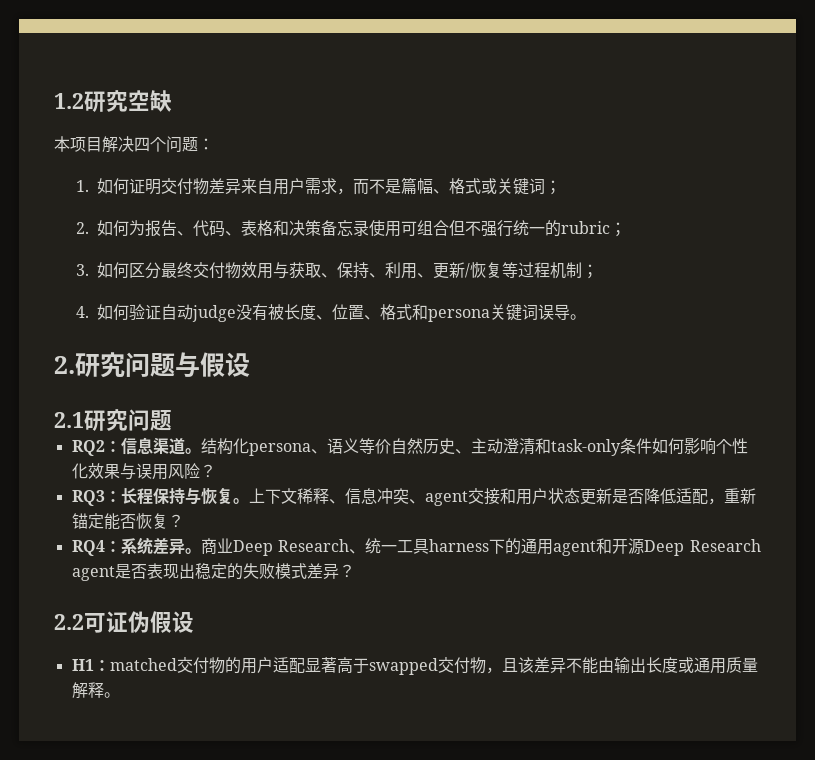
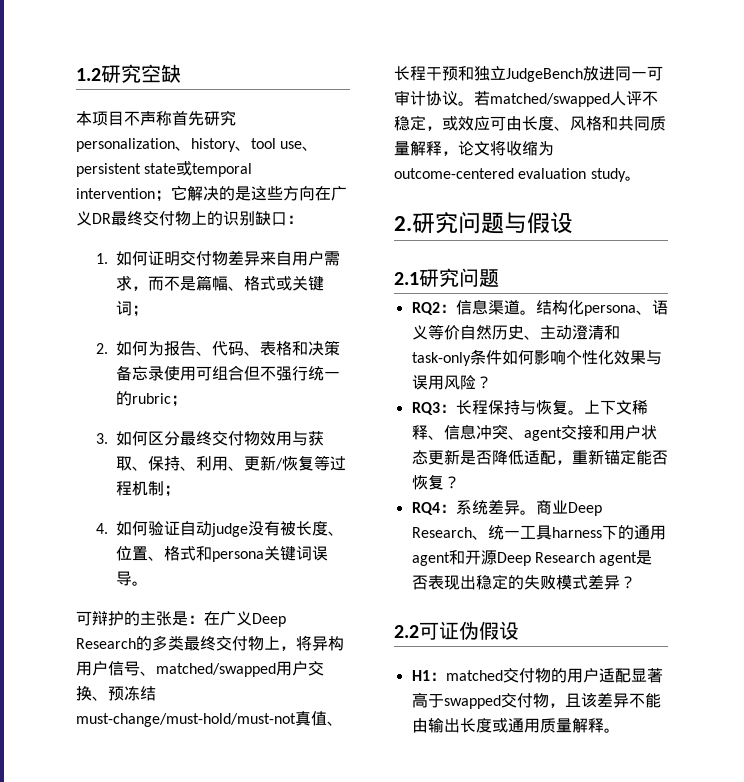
- 本项目解决四个问题：
+ 本项目不声称首先研究personalization、history、tool use、persistent state或temporal intervention；它解决的是这些方向在广义DR最终交付物上的识别缺口：
+ 可辩护的主张是：在广义Deep Research的多类最终交付物上，将异构用户信号、matched/swapped用户交换、预冻结must-change/must-hold/must-not真值、长程干预和独立JudgeBench放进同一可审计协议。若matched/swapped人评不稳定，或效应可由长度、风格和共同质量解释，论文将收缩为outcome-centered evaluation study。

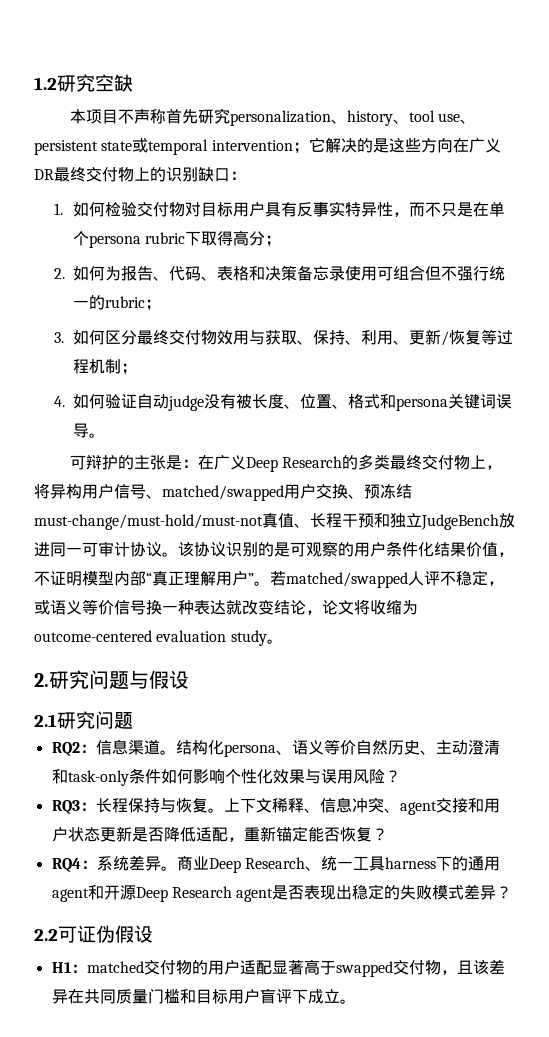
- 1.如何证明交付物差异来自用户需求，而不是篇幅、格式或关键词；
+ 1.如何检验交付物对目标用户具有反事实特异性，而不只是在单个persona rubric下取得高分；
+ 该协议识别的是可观察的用户条件化结果价值，不证明模型内部“真正理解用户”。
- 若matched/swapped人评不稳定，或效应可由长度、风格和共同质量解释，论文将收缩为outcome-centered evaluation study。
+ 若matched/swapped人评不稳定，或语义等价信号换一种表达就改变结论，论文将收缩为outcome-centered evaluation study。
- H1：matched交付物的用户适配显著高于swapped交付物，且该差异不能由输出长度或通用质量解释。
+ H1：matched交付物的用户适配显著高于swapped交付物，且该差异在共同质量门槛和目标用户盲评下成立。

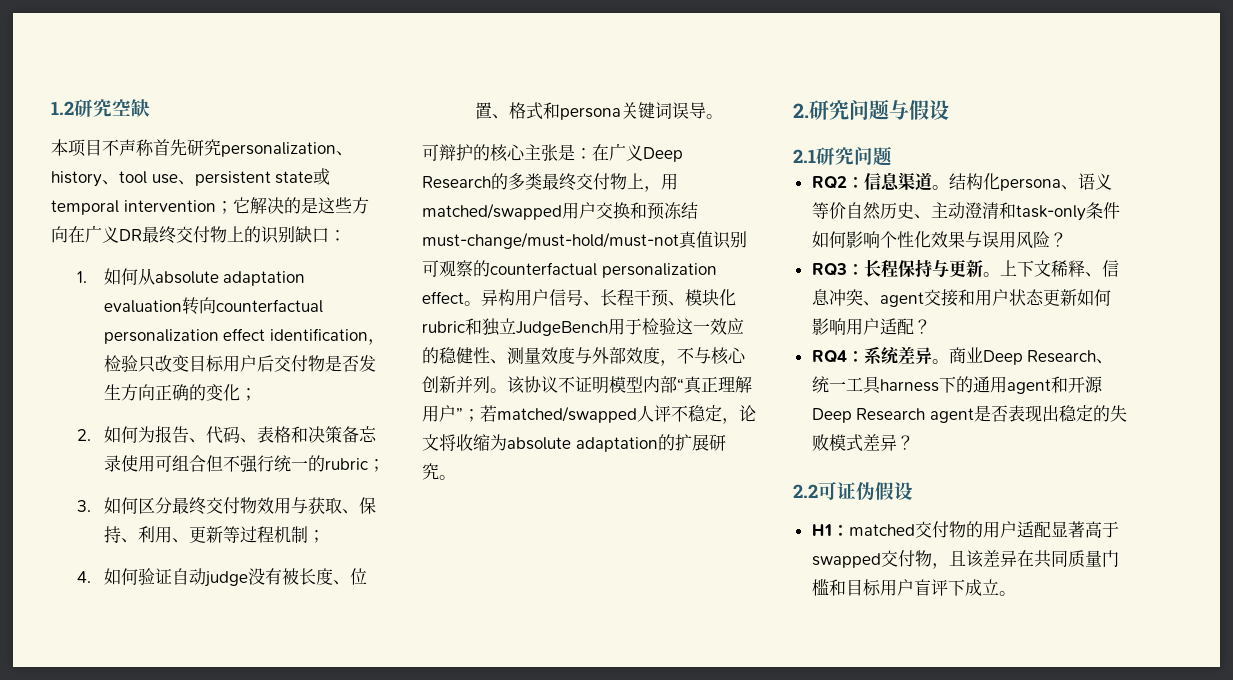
- 1.如何检验交付物对目标用户具有反事实特异性，而不只是在单个persona rubric下取得高分；
+ 1.如何从absolute adaptation evaluation转向counterfactual personalization effect identification，检验只改变目标用户后交付物是否发生方向正确的变化；
- 3.如何区分最终交付物效用与获取、保持、利用、更新/恢复等过程机制；
+ 3.如何区分最终交付物效用与获取、保持、利用、更新等过程机制；
- 可辩护的主张是：在广义Deep Research的多类最终交付物上，将异构用户信号、matched/swapped用户交换、预冻结must-change/must-hold/must-not真值、长程干预和独立JudgeBench放进同一可审计协议。该协议识别的是可观察的用户条件化结果价值，不证明模型内部“真正理解用户”。若matched/swapped人评不稳定，或语义等价信号换一种表达就改变结论，论文将收缩为outcome-centered evaluation study。
+ 可辩护的核心主张是：在广义Deep Research的多类最终交付物上，用matched/swapped用户交换和预冻结must-change/must-hold/must-not真值识别可观察的counterfactual personalization effect。异构用户信号、长程干预、模块化rubric和独立JudgeBench用于检验这一效应的稳健性、测量效度与外部效度，不与核心创新并列。该协议不证明模型内部“真正理解用户”；若matched/swapped人评不稳定，论文将收缩为absolute adaptation的扩展研究。
- RQ3：长程保持与恢复。
+ RQ3：长程保持与更新。
- 上下文稀释、信息冲突、agent交接和用户状态更新是否降低适配，重新锚定能否恢复？
+ 上下文稀释、信息冲突、agent交接和用户状态更新如何影响用户适配？

